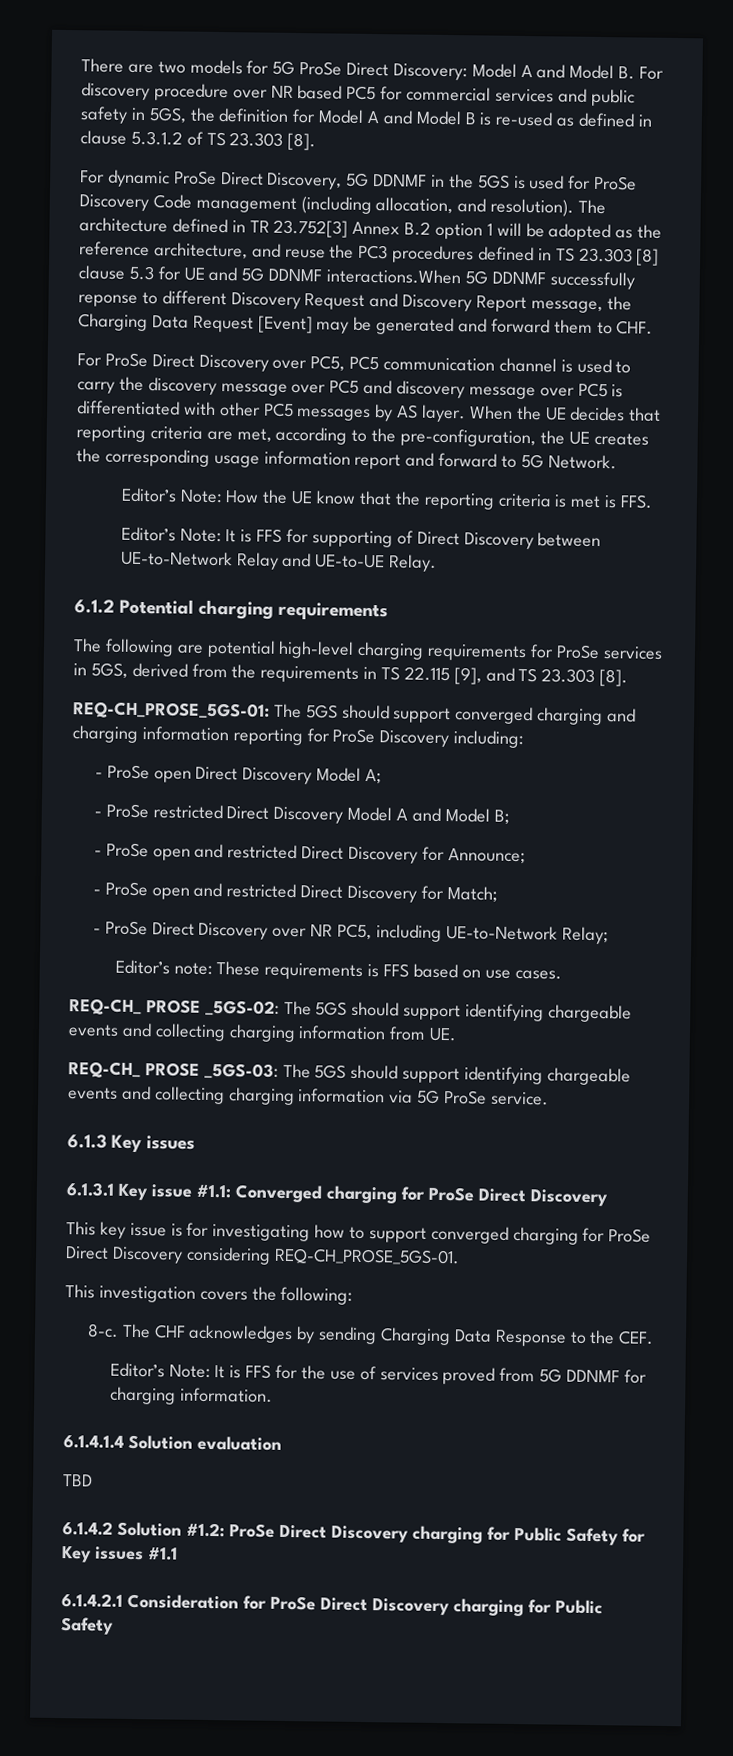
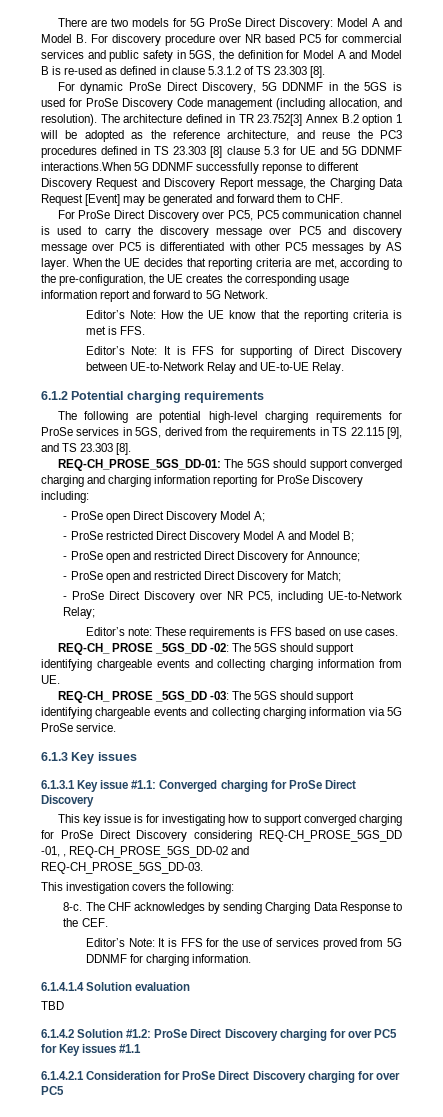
- REQ-CH_PROSE_5GS-01: The 5GS should support converged charging and charging information reporting for ProSe Discovery including:
+ REQ-CH_PROSE_5GS_DD-01: The 5GS should support converged charging and charging information reporting for ProSe Discovery including:
- REQ-CH_ PROSE _5GS-02: The 5GS should support identifying chargeable events and collecting charging information from UE.
+ REQ-CH_ PROSE _5GS_DD -02: The 5GS should support identifying chargeable events and collecting charging information from UE.
- REQ-CH_ PROSE _5GS-03: The 5GS should support identifying chargeable events and collecting charging information via 5G ProSe service.
+ REQ-CH_ PROSE _5GS_DD -03: The 5GS should support identifying chargeable events and collecting charging information via 5G ProSe service.
- This key issue is for investigating how to support converged charging for ProSe Direct Discovery considering REQ-CH_PROSE_5GS-01.
+ This key issue is for investigating how to support converged charging for ProSe Direct Discovery considering REQ-CH_PROSE_5GS_DD -01, , REQ-CH_PROSE_5GS_DD-02 and REQ-CH_PROSE_5GS_DD-03.
- 6.1.4.2 Solution #1.2: ProSe Direct Discovery charging for Public Safety for Key issues #1.1
+ 6.1.4.2 Solution #1.2: ProSe Direct Discovery charging for over PC5 for Key issues #1.1
- 6.1.4.2.1 Consideration for ProSe Direct Discovery charging for Public Safety
+ 6.1.4.2.1 Consideration for ProSe Direct Discovery charging for over PC5

